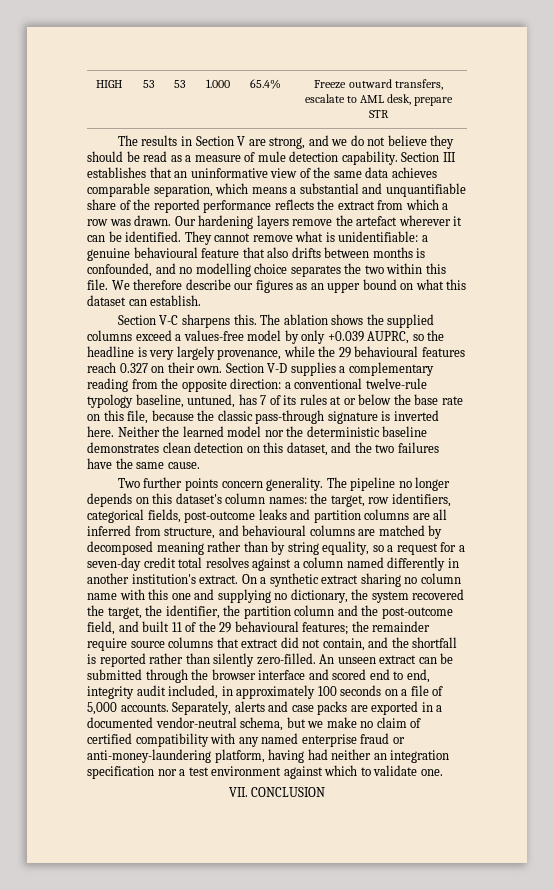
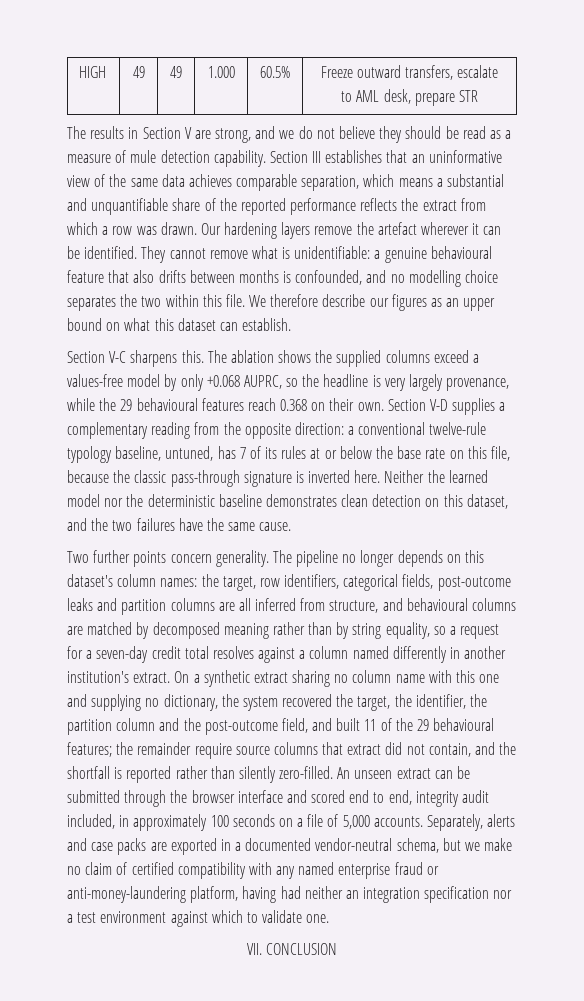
- HIGH | 53 | 53 | 1.000 | 65.4% | Freeze outward transfers, escalate to AML desk, prepare STR
+ HIGH | 49 | 49 | 1.000 | 60.5% | Freeze outward transfers, escalate to AML desk, prepare STR
- The ablation shows the supplied columns exceed a values-free model by only +0.039 AUPRC, so the headline is very largely provenance, while the 29 behavioural features reach 0.327 on their own.
+ The ablation shows the supplied columns exceed a values-free model by only +0.068 AUPRC, so the headline is very largely provenance, while the 29 behavioural features reach 0.368 on their own.

